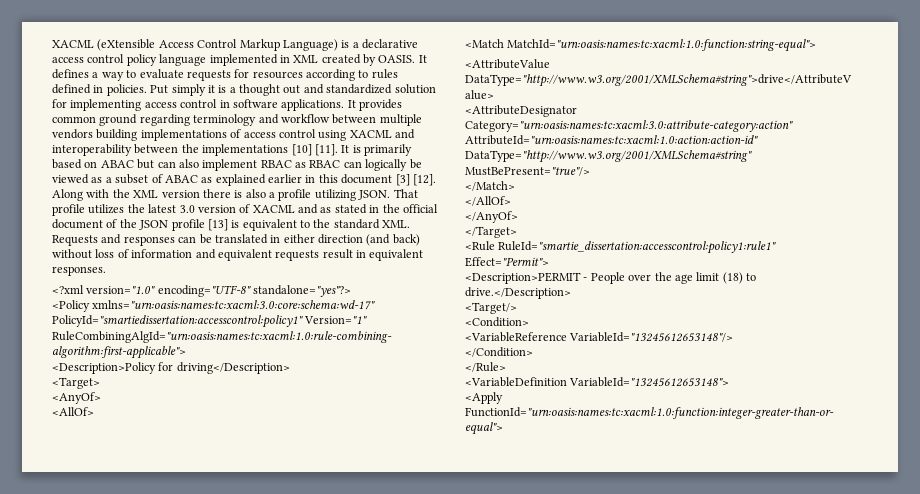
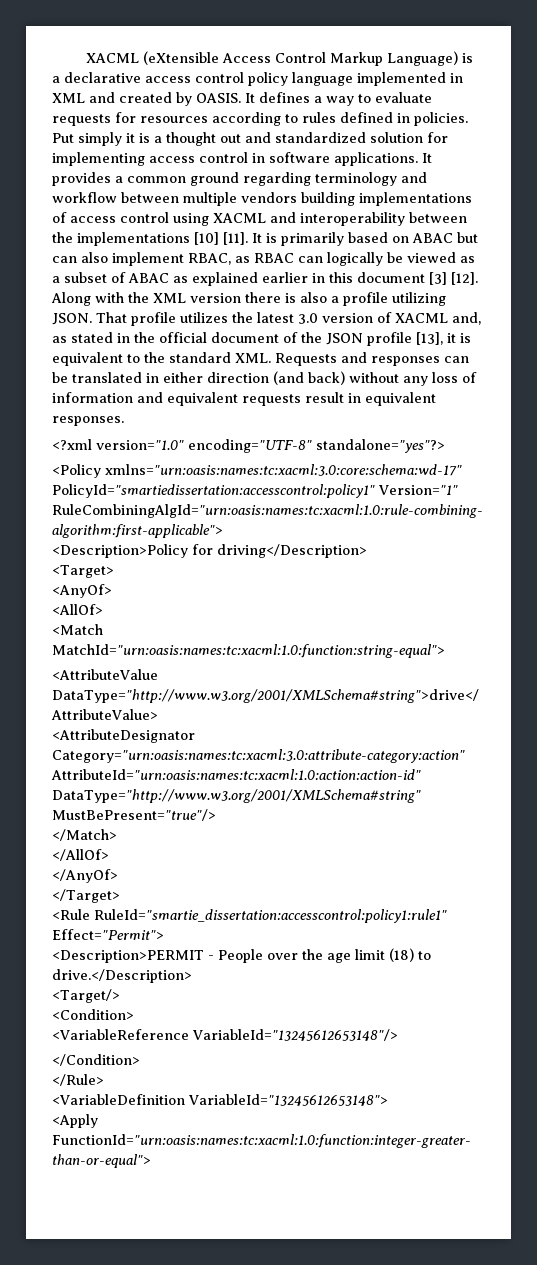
- XACML (eXtensible Access Control Markup Language) is a declarative access control policy language implemented in XML created by OASIS.
+ XACML (eXtensible Access Control Markup Language) is a declarative access control policy language implemented in XML and created by OASIS.
- It provides common ground regarding terminology and workflow between multiple vendors building implementations of access control using XACML and interoperability between the implementations [10] [11].
+ It provides a common ground regarding terminology and workflow between multiple vendors building implementations of access control using XACML and interoperability between the implementations [10] [11].
- It is primarily based on ABAC but can also implement RBAC as RBAC can logically be viewed as a subset of ABAC as explained earlier in this document [3] [12].
+ It is primarily based on ABAC but can also implement RBAC, as RBAC can logically be viewed as a subset of ABAC as explained earlier in this document [3] [12].
- That profile utilizes the latest 3.0 version of XACML and as stated in the official document of the JSON profile [13] is equivalent to the standard XML. Requests and responses can be translated in either direction (and back) without loss of information and equivalent requests result in equivalent responses.
+ That profile utilizes the latest 3.0 version of XACML and, as stated in the official document of the JSON profile [13], it is equivalent to the standard XML. Requests and responses can be translated in either direction (and back) without any loss of information and equivalent requests result in equivalent responses.

